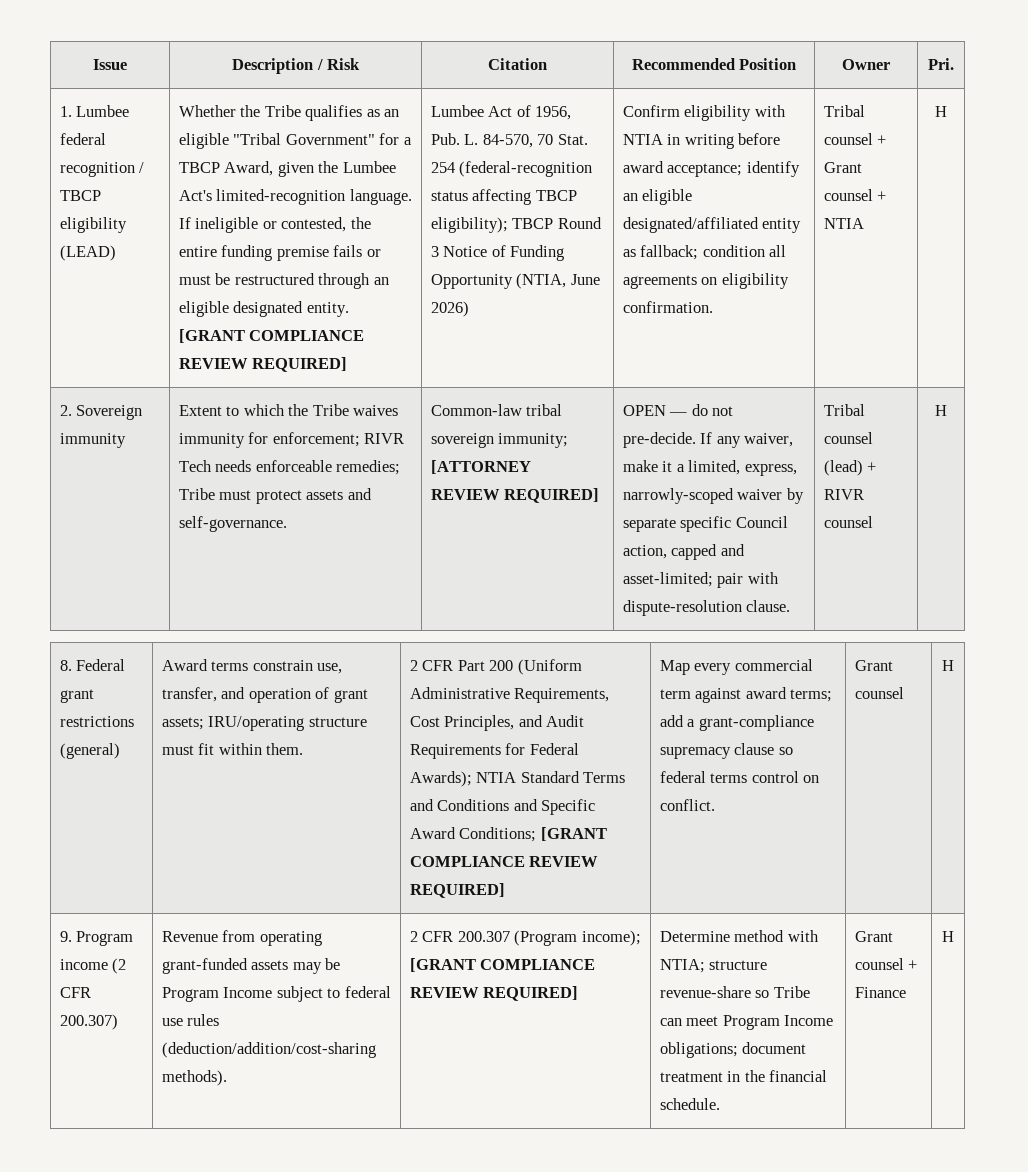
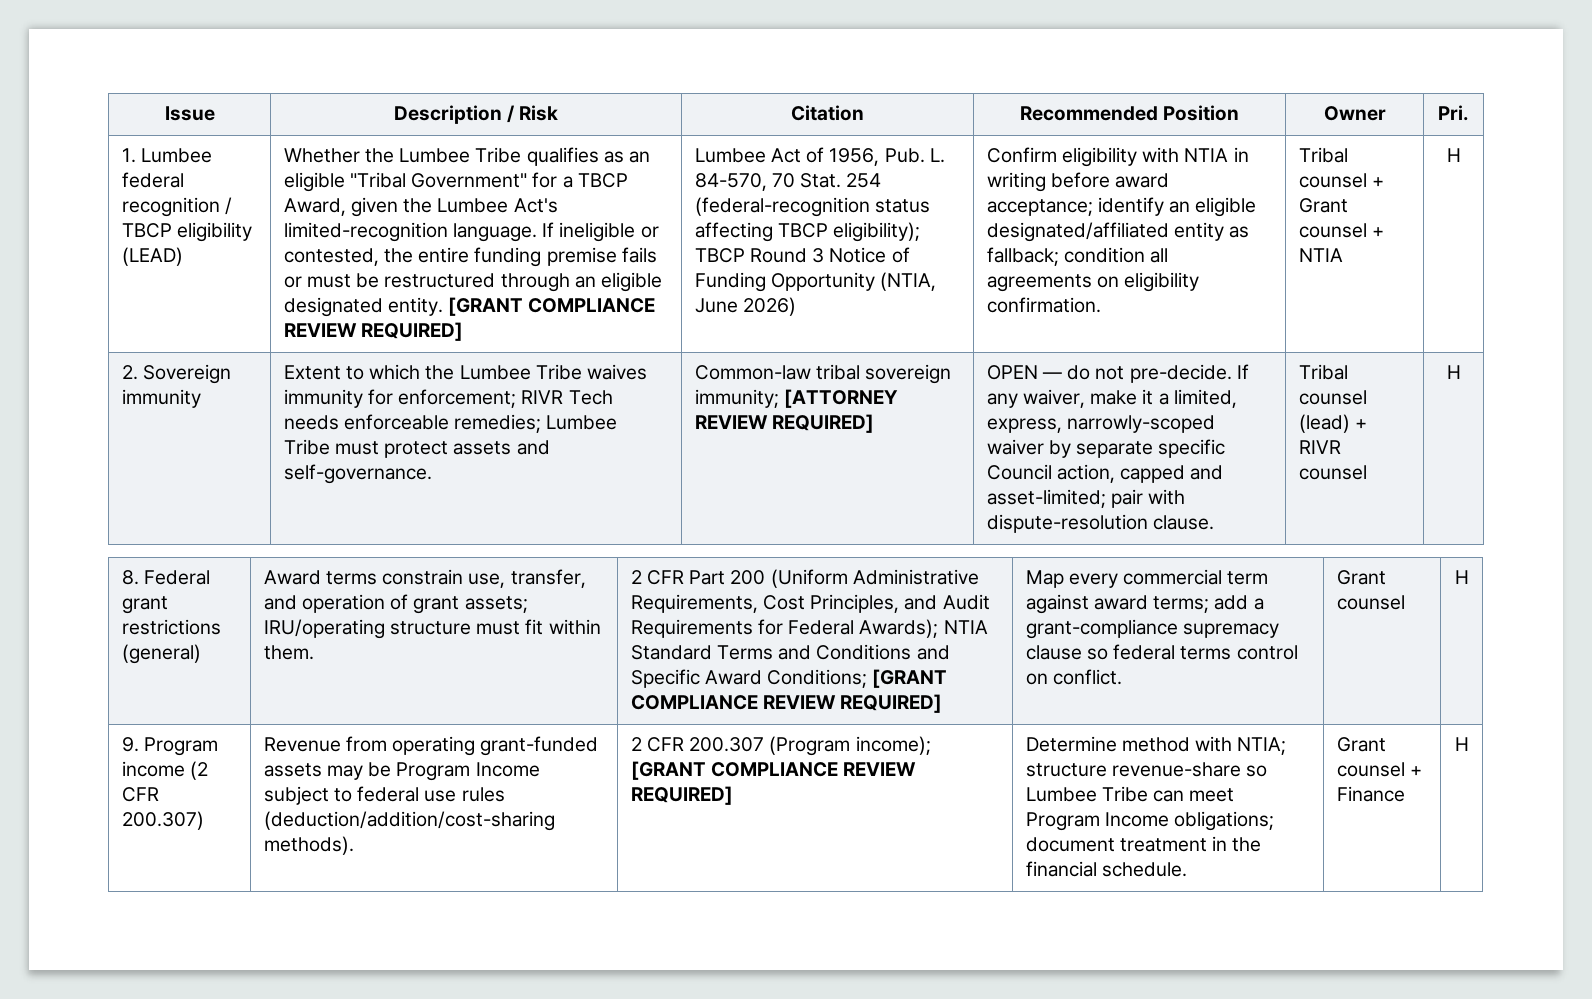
- Whether the Tribe qualifies as an eligible "Tribal Government" for a TBCP Award, given the Lumbee Act's limited-recognition language.
+ Whether the Lumbee Tribe qualifies as an eligible "Tribal Government" for a TBCP Award, given the Lumbee Act's limited-recognition language.
- Extent to which the Tribe waives immunity for enforcement; RIVR Tech needs enforceable remedies; Tribe must protect assets and self-governance.
+ Extent to which the Lumbee Tribe waives immunity for enforcement; RIVR Tech needs enforceable remedies; Lumbee Tribe must protect assets and self-governance.
- Determine method with NTIA; structure revenue-share so Tribe can meet Program Income obligations; document treatment in the financial schedule.
+ Determine method with NTIA; structure revenue-share so Lumbee Tribe can meet Program Income obligations; document treatment in the financial schedule.

